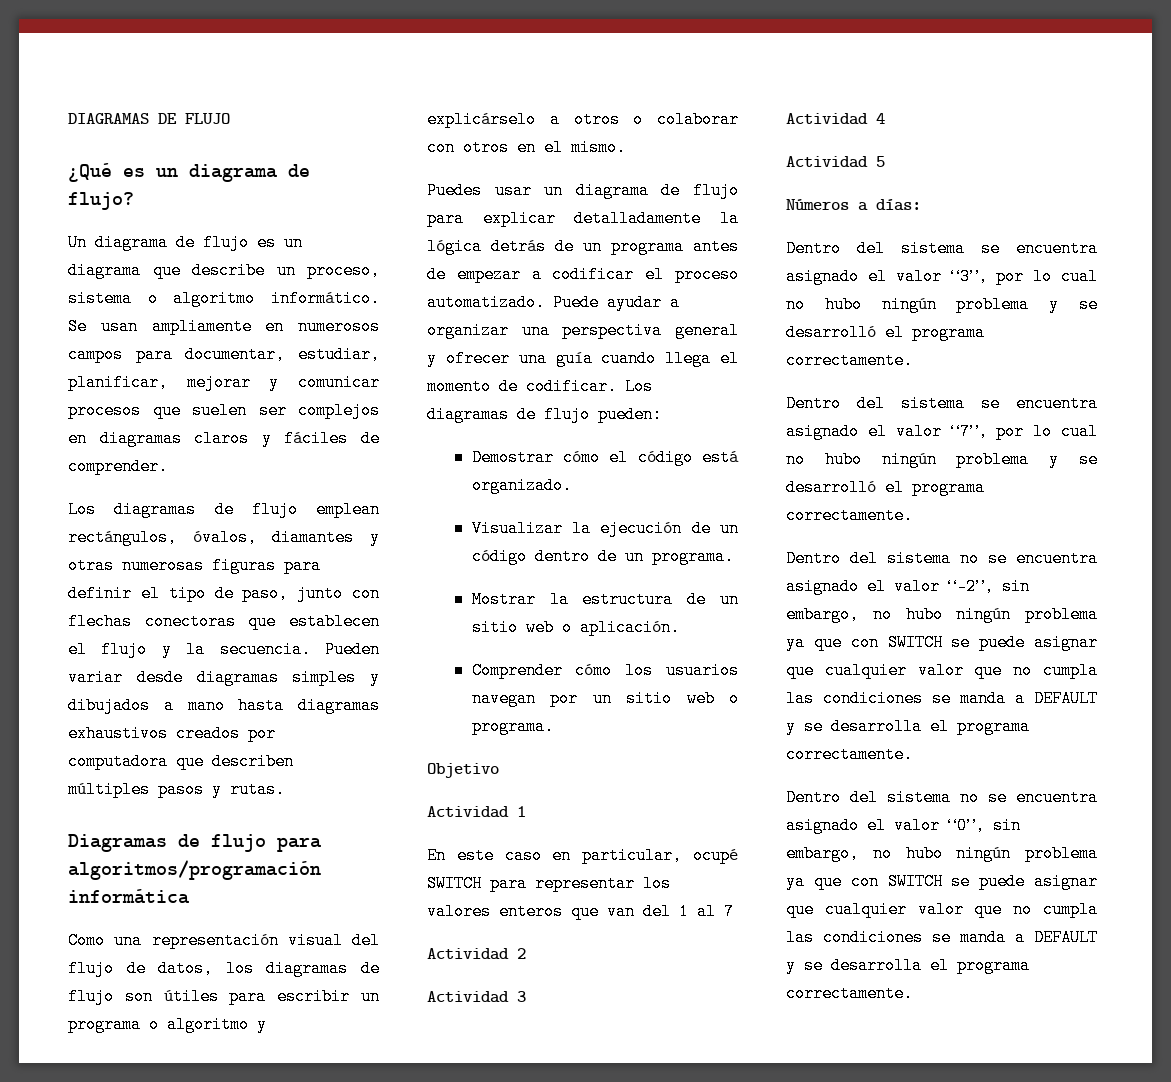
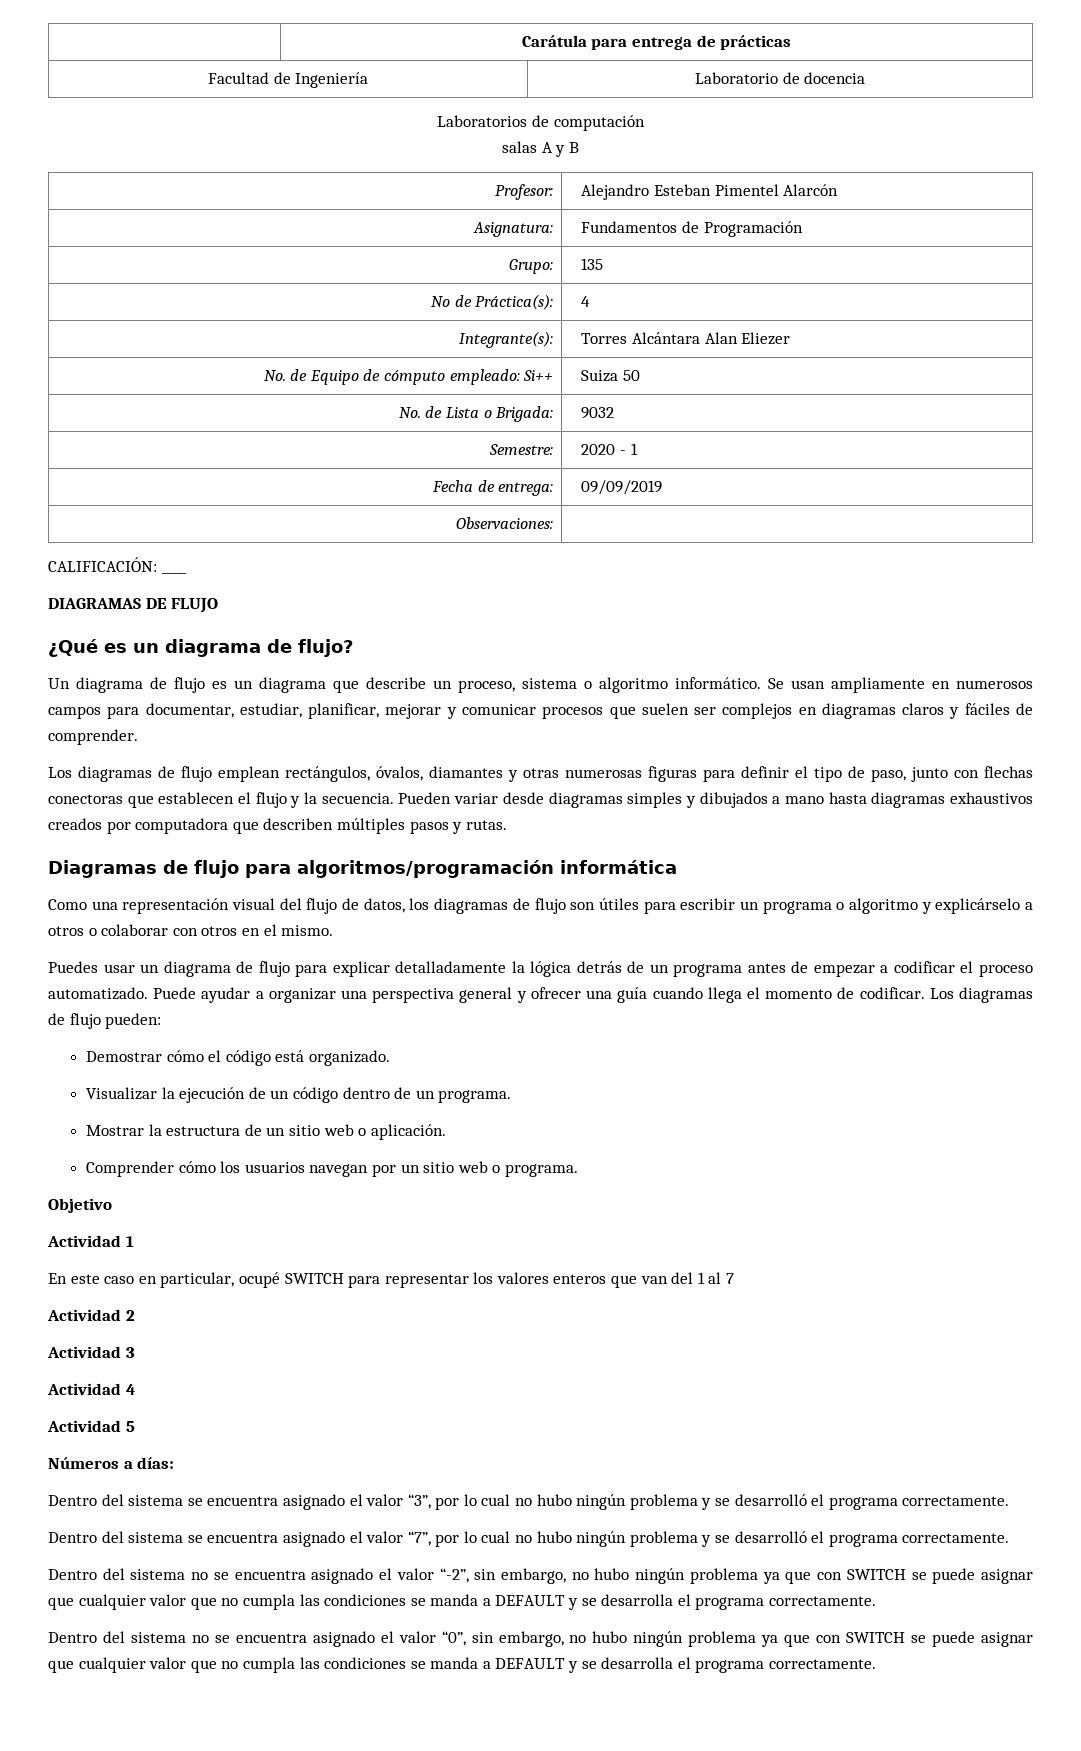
+ | Carátula para entrega de prácticas
+ Facultad de Ingeniería | Laboratorio de docencia
+ Laboratorios de computación
+ salas A y B
+ Profesor: | Alejandro Esteban Pimentel Alarcón
+ Asignatura: | Fundamentos de Programación
+ Grupo: | 135
+ No de Práctica(s): | 4
+ Integrante(s): | Torres Alcántara Alan Eliezer
+ No. de Equipo de cómputo empleado: Si++ | Suiza 50
+ No. de Lista o Brigada: | 9032
+ Semestre: | 2020 - 1
+ Fecha de entrega: | 09/09/2019
+ Observaciones: |
+ CALIFICACIÓN: ____

